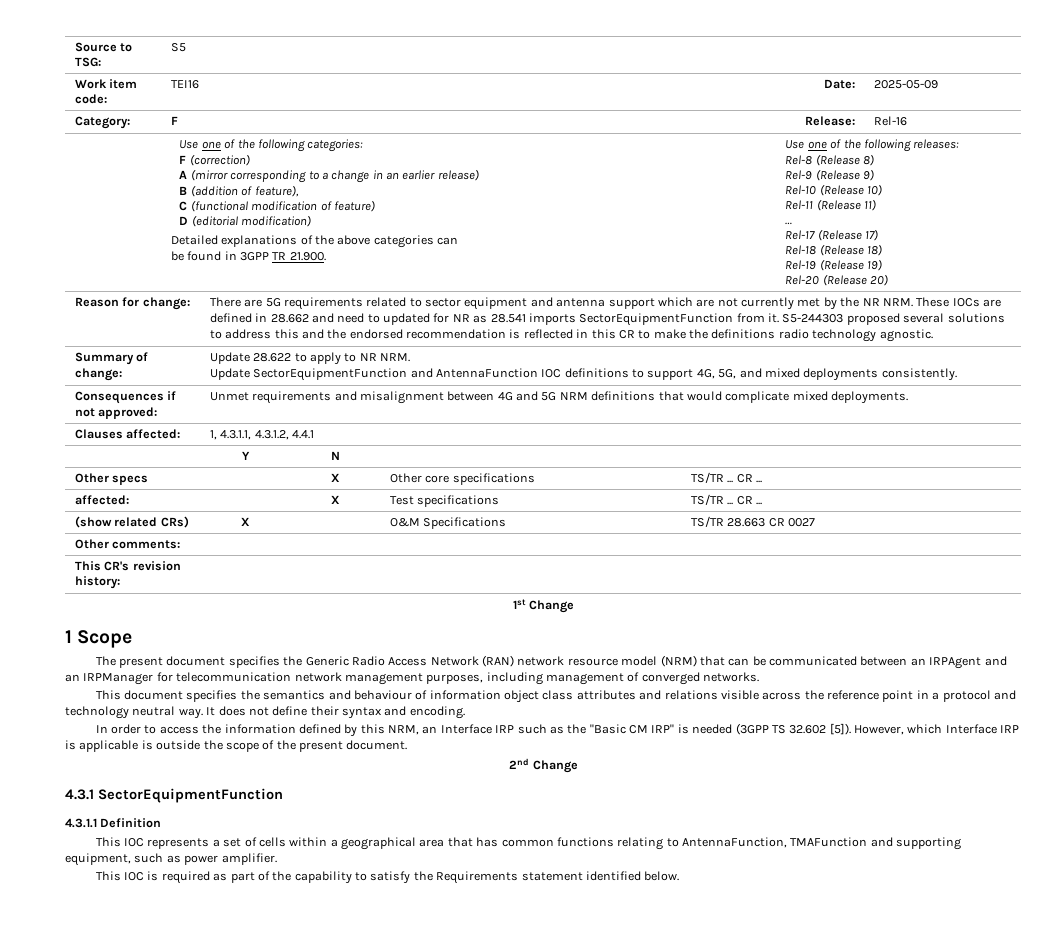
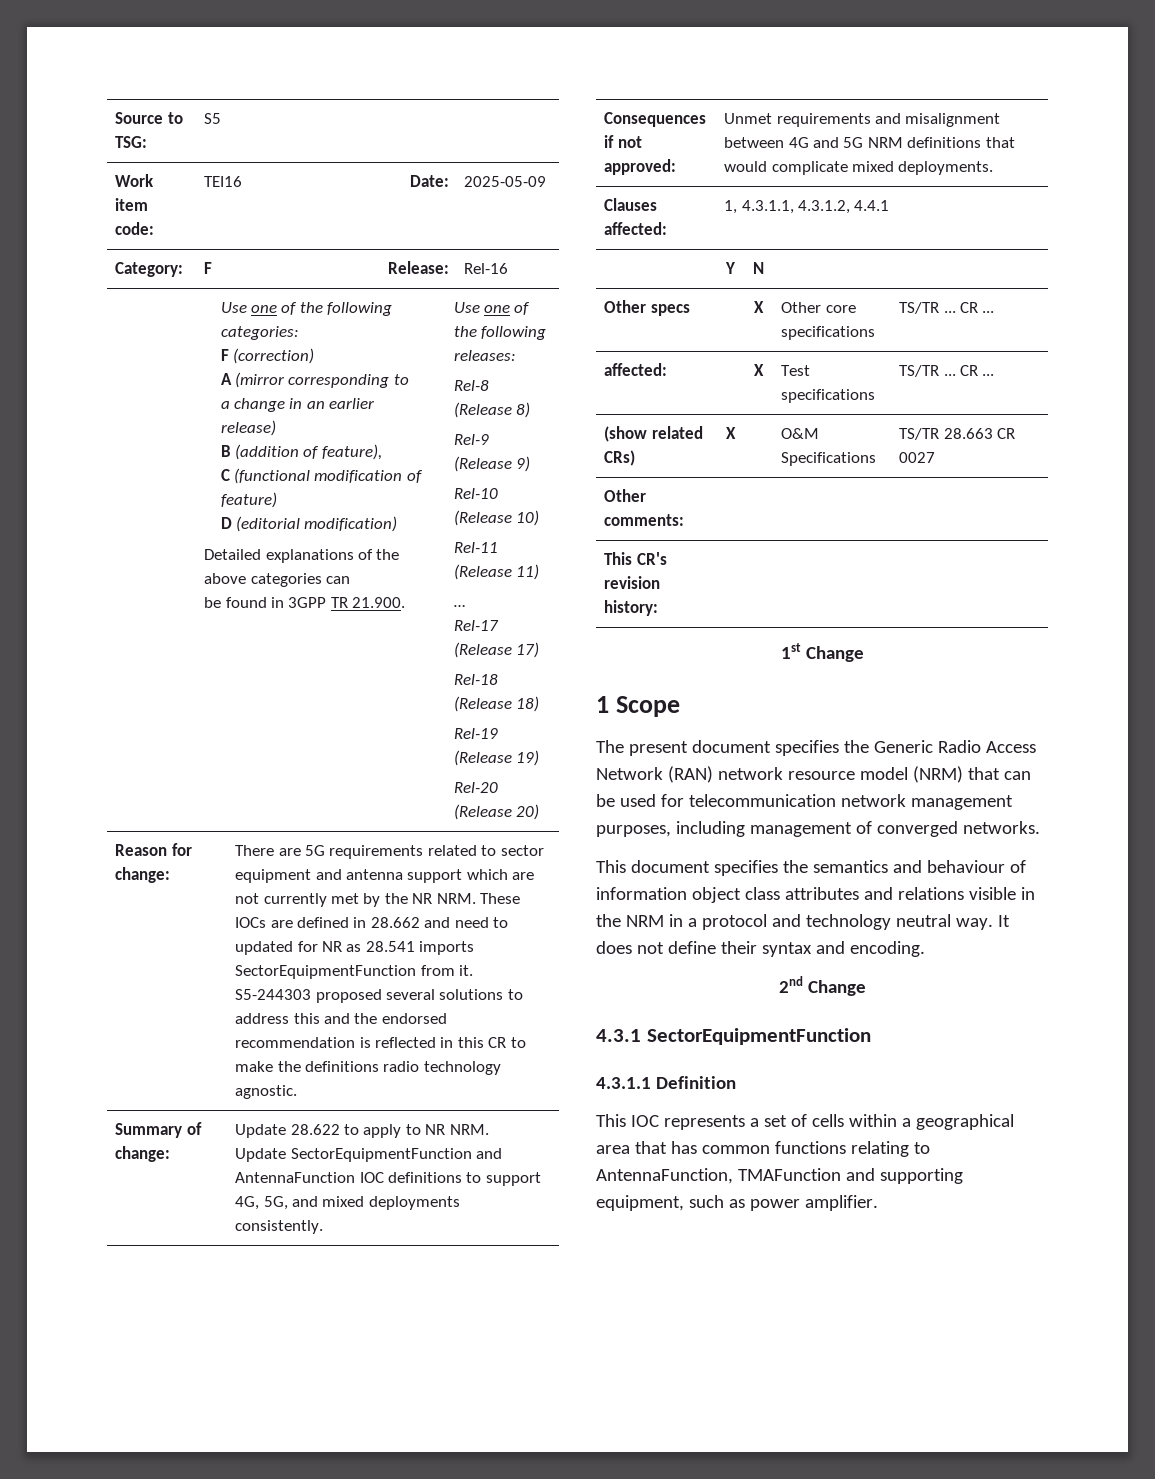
- The present document specifies the Generic Radio Access Network (RAN) network resource model (NRM) that can be communicated between an IRPAgent and an IRPManager for telecommunication network management purposes, including management of converged networks.
+ The present document specifies the Generic Radio Access Network (RAN) network resource model (NRM) that can be used for telecommunication network management purposes, including management of converged networks.
- This document specifies the semantics and behaviour of information object class attributes and relations visible across the reference point in a protocol and technology neutral way.
+ This document specifies the semantics and behaviour of information object class attributes and relations visible in the NRM in a protocol and technology neutral way.
- In order to access the information defined by this NRM, an Interface IRP such as the "Basic CM IRP" is needed (3GPP TS 32.602 [5]). However, which Interface IRP is applicable is outside the scope of the present document.
- This IOC is required as part of the capability to satisfy the Requirements statement identified below.

